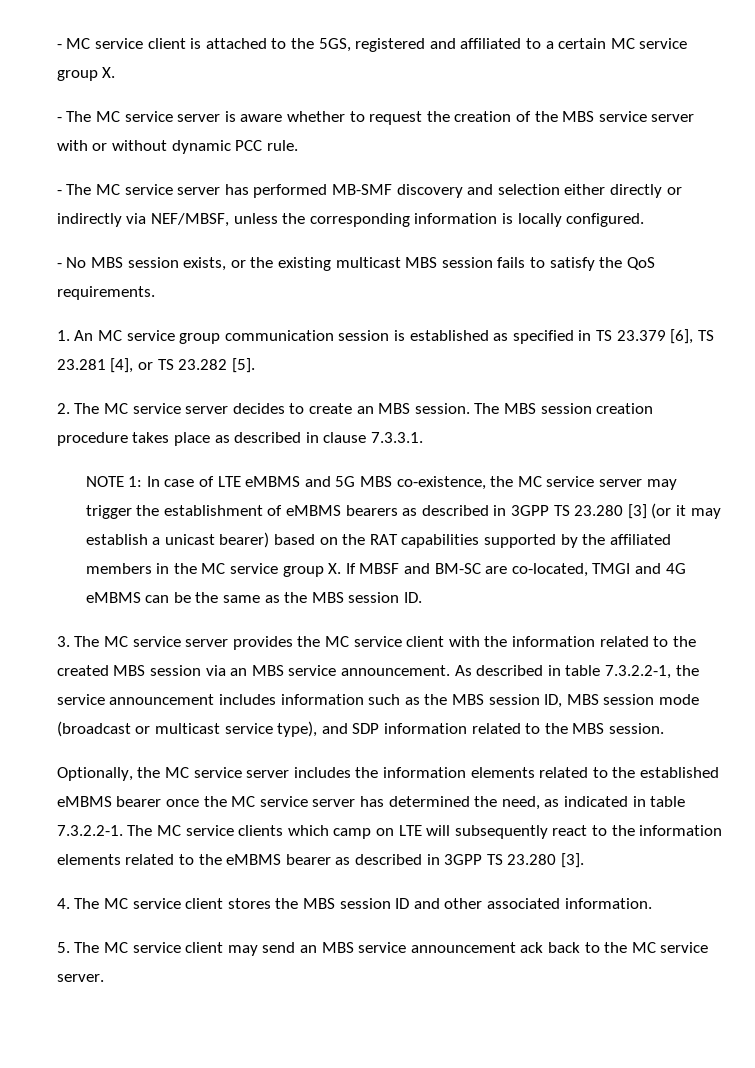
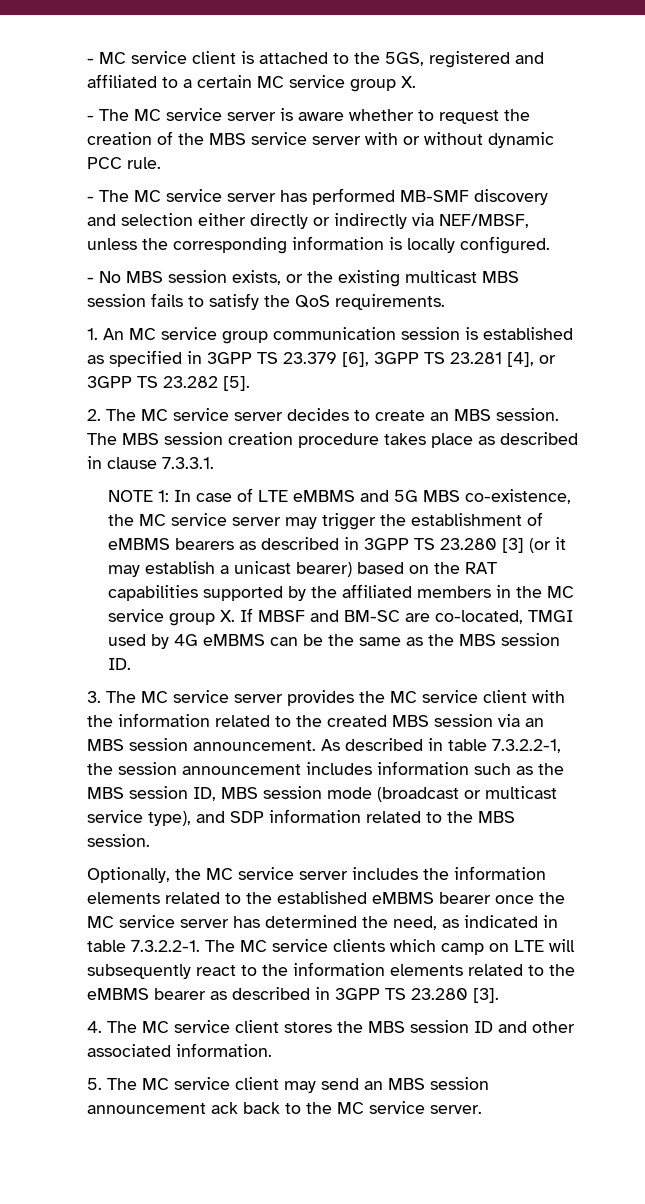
- 1. An MC service group communication session is established as specified in TS 23.379 [6], TS 23.281 [4], or TS 23.282 [5].
+ 1. An MC service group communication session is established as specified in 3GPP TS 23.379 [6], 3GPP TS 23.281 [4], or 3GPP TS 23.282 [5].
- In case of LTE eMBMS and 5G MBS co-existence, the MC service server may trigger the establishment of eMBMS bearers as described in 3GPP TS 23.280 [3] (or it may establish a unicast bearer) based on the RAT capabilities supported by the affiliated members in the MC service group X. If MBSF and BM-SC are co-located, TMGI and 4G eMBMS can be the same as the MBS session ID.
+ In case of LTE eMBMS and 5G MBS co-existence, the MC service server may trigger the establishment of eMBMS bearers as described in 3GPP TS 23.280 [3] (or it may establish a unicast bearer) based on the RAT capabilities supported by the affiliated members in the MC service group X. If MBSF and BM-SC are co-located, TMGI used by 4G eMBMS can be the same as the MBS session ID.
- 3. The MC service server provides the MC service client with the information related to the created MBS session via an MBS service announcement.
+ 3. The MC service server provides the MC service client with the information related to the created MBS session via an MBS session announcement.
- As described in table 7.3.2.2-1, the service announcement includes information such as the MBS session ID, MBS session mode (broadcast or multicast service type), and SDP information related to the MBS session.
+ As described in table 7.3.2.2-1, the session announcement includes information such as the MBS session ID, MBS session mode (broadcast or multicast service type), and SDP information related to the MBS session.
- 5. The MC service client may send an MBS service announcement ack back to the MC service server.
+ 5. The MC service client may send an MBS session announcement ack back to the MC service server.

